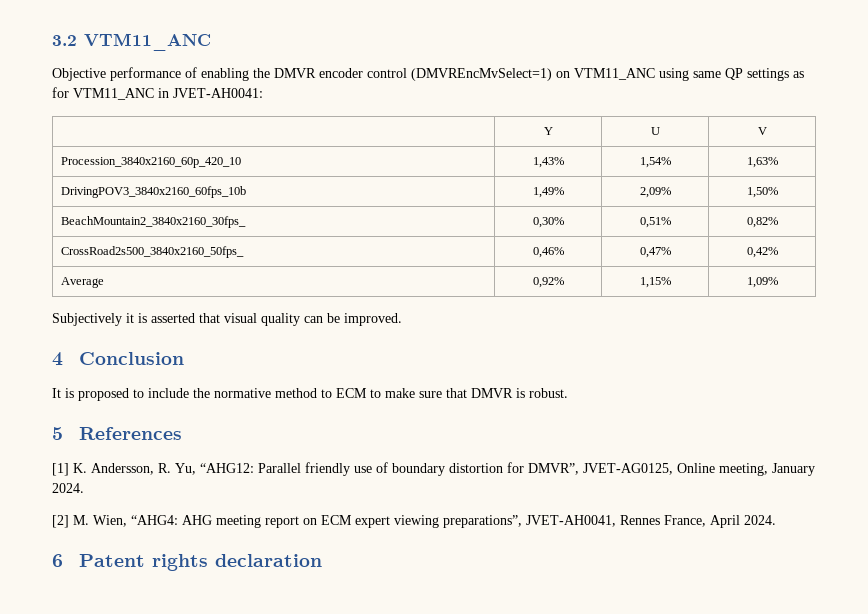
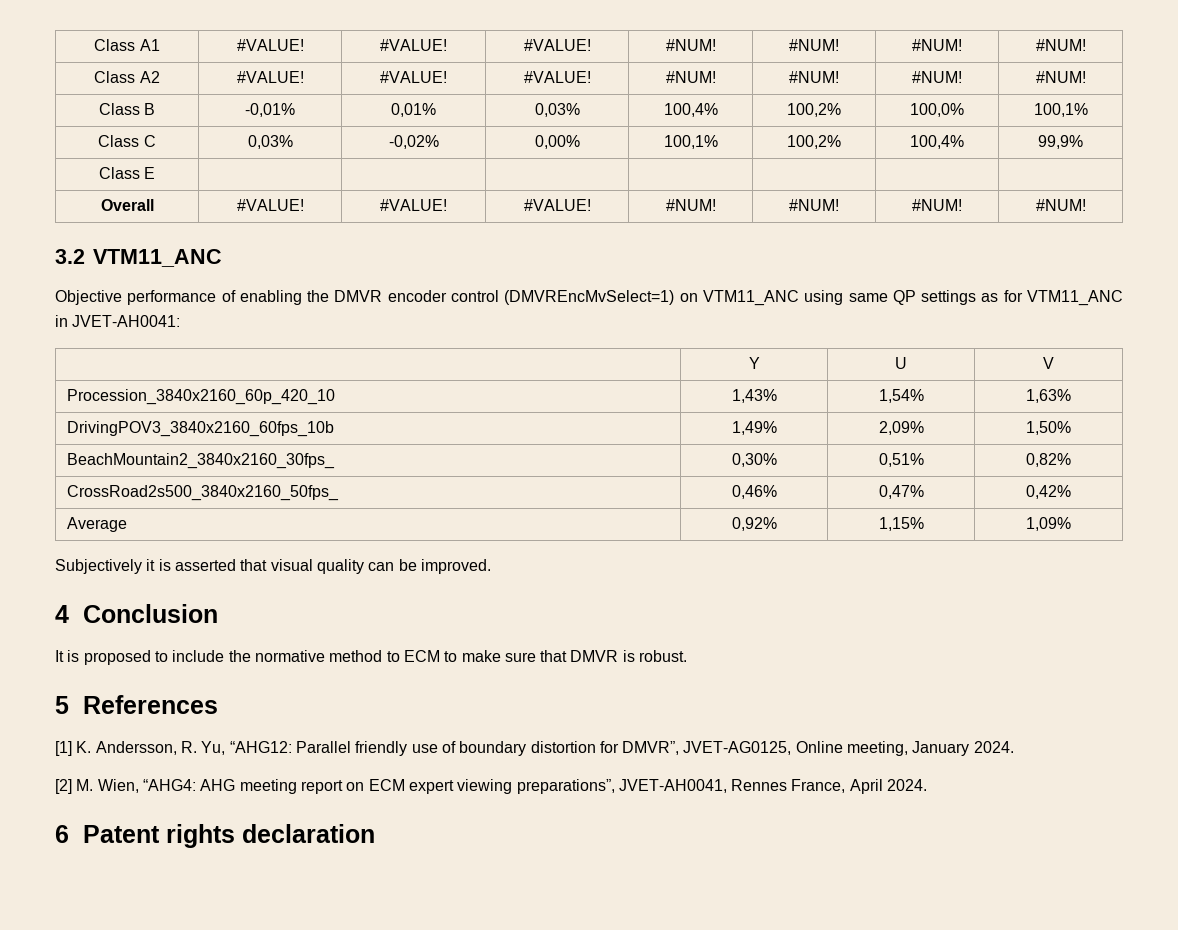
+ Class A1 | #VALUE! | #VALUE! | #VALUE! | #NUM! | #NUM! | #NUM! | #NUM!
+ Class A2 | #VALUE! | #VALUE! | #VALUE! | #NUM! | #NUM! | #NUM! | #NUM!
+ Class B | -0,01% | 0,01% | 0,03% | 100,4% | 100,2% | 100,0% | 100,1%
+ Class C | 0,03% | -0,02% | 0,00% | 100,1% | 100,2% | 100,4% | 99,9%
+ Class E | | | | | | |
+ Overall | #VALUE! | #VALUE! | #VALUE! | #NUM! | #NUM! | #NUM! | #NUM!

